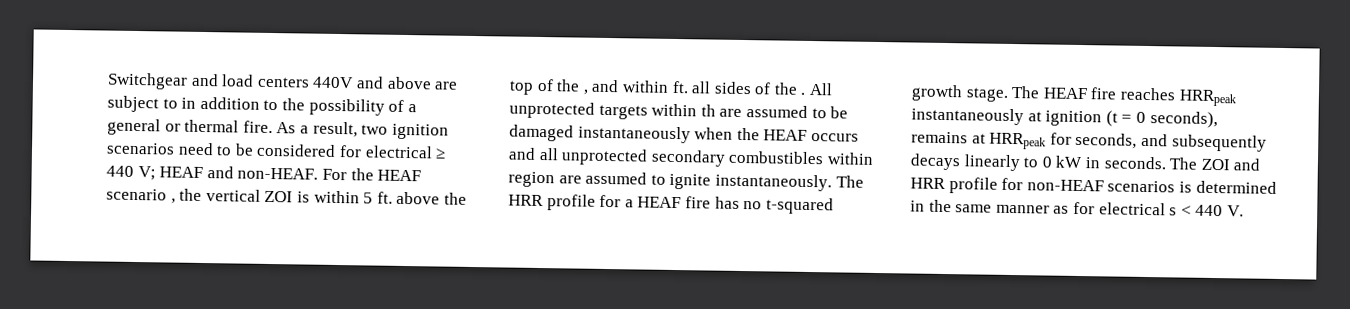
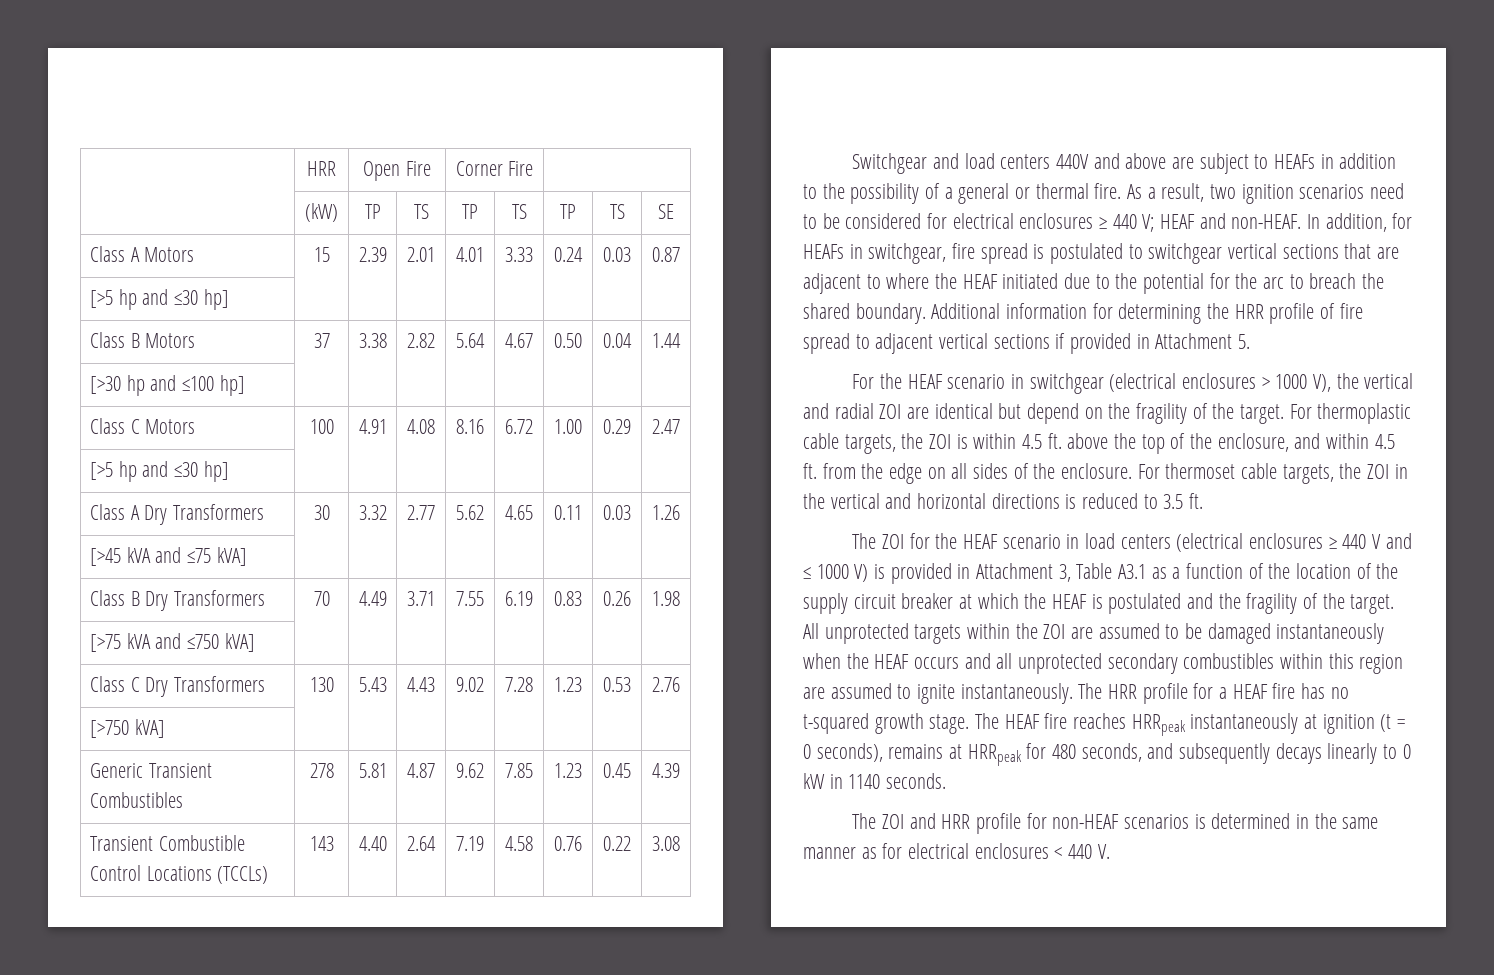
+ | HRR | Open Fire | Corner Fire |
+ | (kW) | TP | TS | TP | TS | TP | TS | SE
+ Class A Motors | 15 | 2.39 | 2.01 | 4.01 | 3.33 | 0.24 | 0.03 | 0.87
+ [>5 hp and ≤30 hp] | | | | | | | |
+ Class B Motors | 37 | 3.38 | 2.82 | 5.64 | 4.67 | 0.50 | 0.04 | 1.44
+ [>30 hp and ≤100 hp] | | | | | | | |
+ Class C Motors | 100 | 4.91 | 4.08 | 8.16 | 6.72 | 1.00 | 0.29 | 2.47
+ [>5 hp and ≤30 hp] | | | | | | | |
+ Class A Dry Transformers | 30 | 3.32 | 2.77 | 5.62 | 4.65 | 0.11 | 0.03 | 1.26
+ [>45 kVA and ≤75 kVA] | | | | | | | |
+ Class B Dry Transformers | 70 | 4.49 | 3.71 | 7.55 | 6.19 | 0.83 | 0.26 | 1.98
+ [>75 kVA and ≤750 kVA] | | | | | | | |
+ Class C Dry Transformers | 130 | 5.43 | 4.43 | 9.02 | 7.28 | 1.23 | 0.53 | 2.76
+ [>750 kVA] | | | | | | | |
+ Generic Transient Combustibles | 278 | 5.81 | 4.87 | 9.62 | 7.85 | 1.23 | 0.45 | 4.39
+ Transient Combustible Control Locations (TCCLs) | 143 | 4.40 | 2.64 | 7.19 | 4.58 | 0.76 | 0.22 | 3.08
- Switchgear and load centers 440V and above are subject to in addition to the possibility of a general or thermal fire.
+ Switchgear and load centers 440V and above are subject to HEAFs in addition to the possibility of a general or thermal fire.
- As a result, two ignition scenarios need to be considered for electrical ≥ 440 V; HEAF and non-HEAF.
+ As a result, two ignition scenarios need to be considered for electrical enclosures ≥ 440 V; HEAF and non-HEAF.
- For the HEAF scenario , the vertical ZOI is within 5 ft. above the top of the , and within ft. all sides of the .
+ In addition, for HEAFs in switchgear, fire spread is postulated to switchgear vertical sections that are adjacent to where the HEAF initiated due to the potential for the arc to breach the shared boundary. Additional information for determining the HRR profile of fire spread to adjacent vertical sections if provided in Attachment 5.
+ For the HEAF scenario in switchgear (electrical enclosures > 1000 V), the vertical and radial ZOI are identical but depend on the fragility of the target. For thermoplastic cable targets, the ZOI is within 4.5 ft. above the top of the enclosure, and within 4.5 ft. from the edge on all sides of the enclosure. For thermoset cable targets, the ZOI in the vertical and horizontal directions is reduced to 3.5 ft.
+ The ZOI for the HEAF scenario in load centers (electrical enclosures ≥ 440 V and ≤ 1000 V) is provided in Attachment 3, Table A3.1 as a function of the location of the supply circuit breaker at which the HEAF is postulated and the fragility of the target.
- All unprotected targets within th are assumed to be damaged instantaneously when the HEAF occurs and all unprotected secondary combustibles within region are assumed to ignite instantaneously.
+ All unprotected targets within the ZOI are assumed to be damaged instantaneously when the HEAF occurs and all unprotected secondary combustibles within this region are assumed to ignite instantaneously.
- The HEAF fire reaches HRRpeak instantaneously at ignition (t = 0 seconds), remains at HRRpeak for seconds, and subsequently decays linearly to 0 kW in seconds. The ZOI and HRR profile for non-HEAF scenarios is determined in the same manner as for electrical s < 440 V.
+ The HEAF fire reaches HRRpeak instantaneously at ignition (t = 0 seconds), remains at HRRpeak for 480 seconds, and subsequently decays linearly to 0 kW in 1140 seconds.
+ The ZOI and HRR profile for non-HEAF scenarios is determined in the same manner as for electrical enclosures < 440 V.

